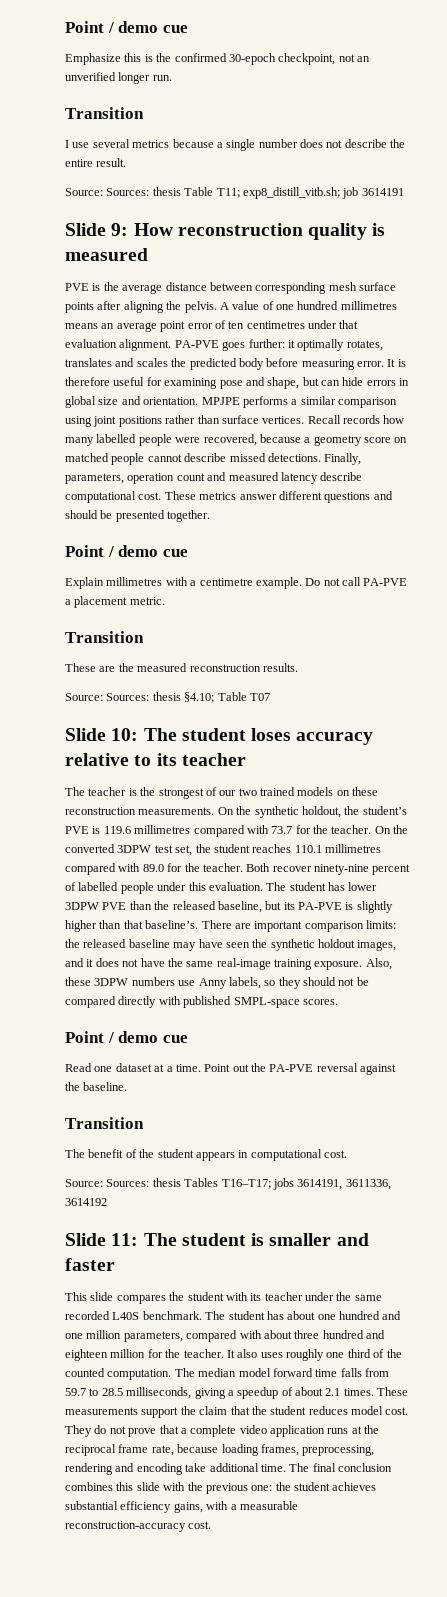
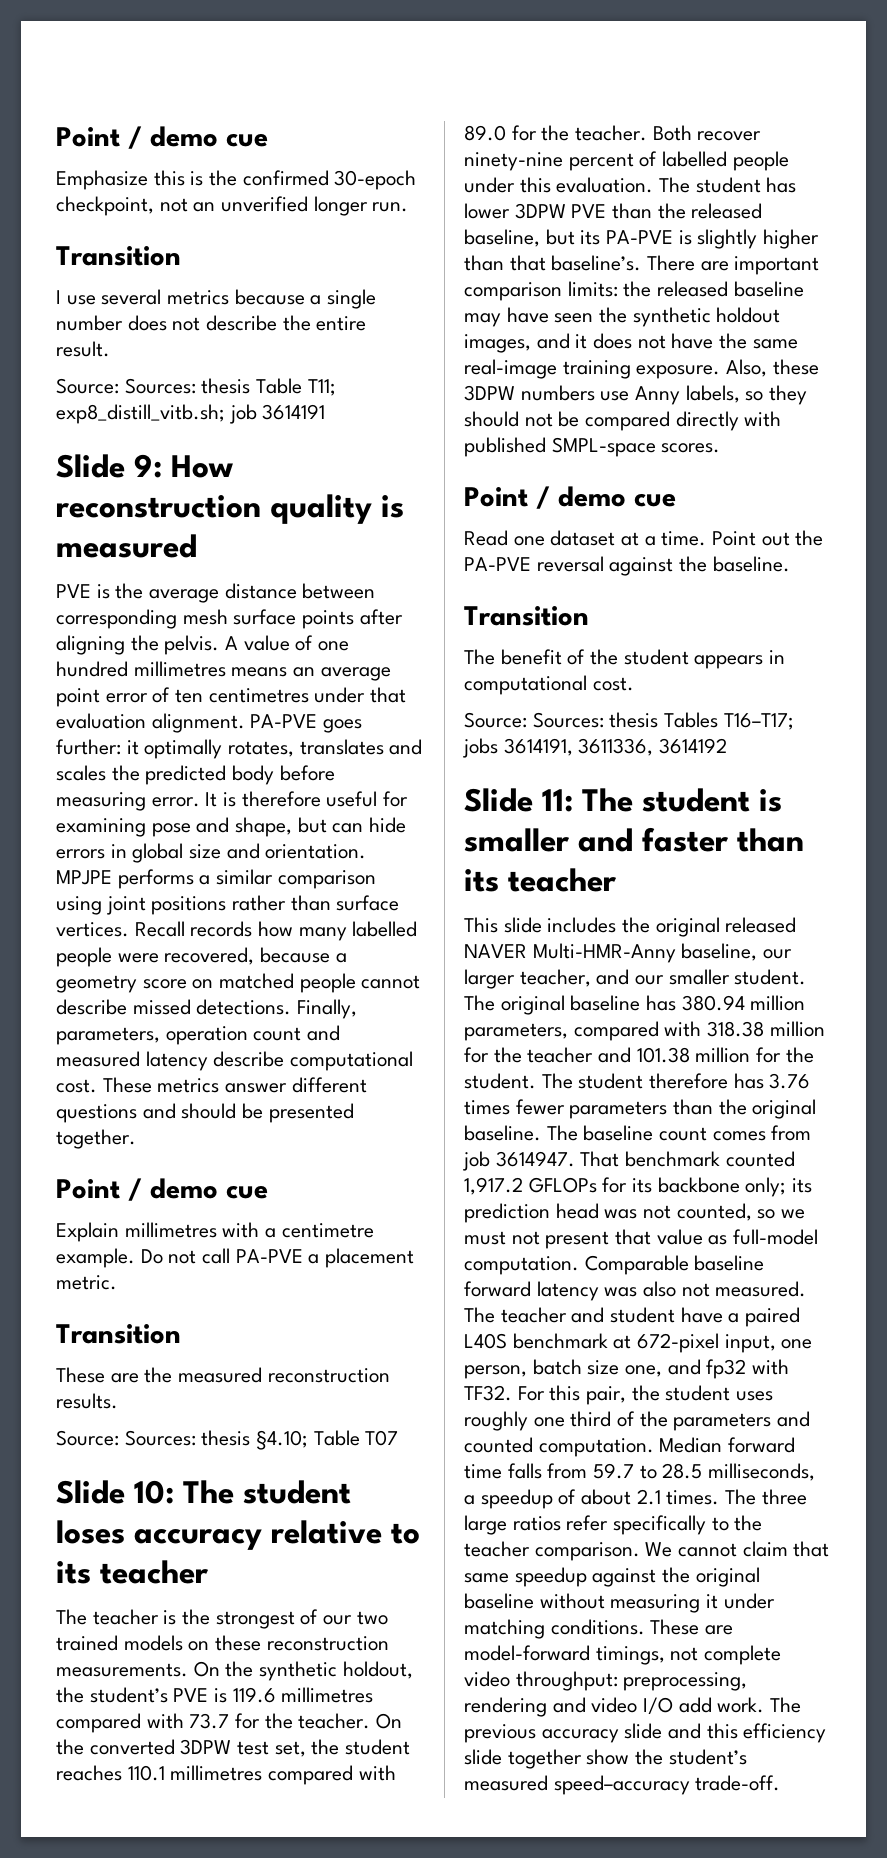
- Slide 11: The student is smaller and faster
+ Slide 11: The student is smaller and faster than its teacher
- This slide compares the student with its teacher under the same recorded L40S benchmark. The student has about one hundred and one million parameters, compared with about three hundred and eighteen million for the teacher. It also uses roughly one third of the counted computation. The median model forward time falls from 59.7 to 28.5 milliseconds, giving a speedup of about 2.1 times.
+ This slide includes the original released NAVER Multi-HMR-Anny baseline, our larger teacher, and our smaller student. The original baseline has 380.94 million parameters, compared with 318.38 million for the teacher and 101.38 million for the student. The student therefore has 3.76 times fewer parameters than the original baseline. The baseline count comes from job 3614947. That benchmark counted 1,917.2 GFLOPs for its backbone only; its prediction head was not counted, so we must not present that value as full-model computation. Comparable baseline forward latency was also not measured. The teacher and student have a paired L40S benchmark at 672-pixel input, one person, batch size one, and fp32 with TF32. For this pair, the student uses roughly one third of the parameters and counted computation. Median forward time falls from 59.7 to 28.5 milliseconds, a speedup of about 2.1 times.
- These measurements support the claim that the student reduces model cost. They do not prove that a complete video application runs at the reciprocal frame rate, because loading frames, preprocessing, rendering and encoding take additional time. The final conclusion combines this slide with the previous one: the student achieves substantial efficiency gains, with a measurable reconstruction-accuracy cost.
+ The three large ratios refer specifically to the teacher comparison. We cannot claim that same speedup against the original baseline without measuring it under matching conditions. These are model-forward timings, not complete video throughput: preprocessing, rendering and video I/O add work. The previous accuracy slide and this efficiency slide together show the student’s measured speed–accuracy trade-off.

